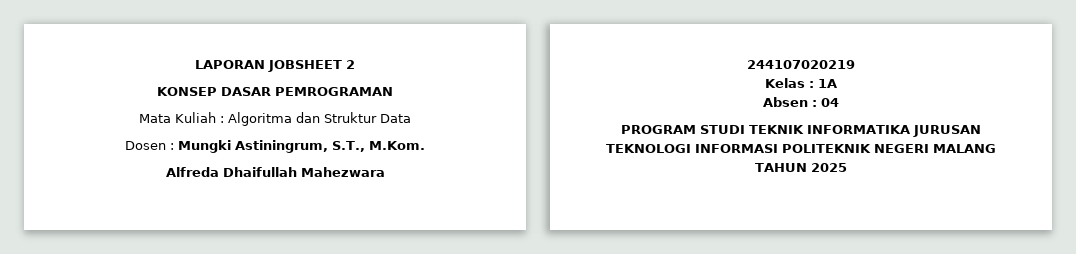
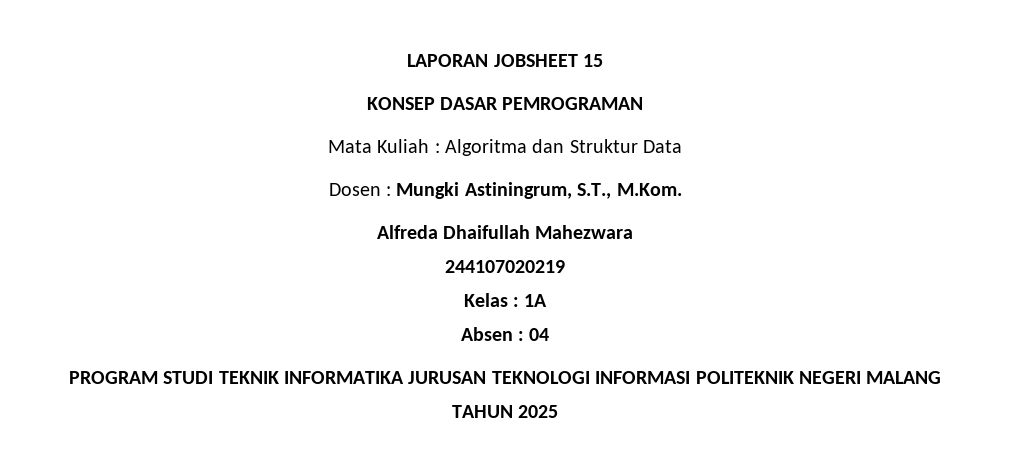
- LAPORAN JOBSHEET 2
+ LAPORAN JOBSHEET 15

